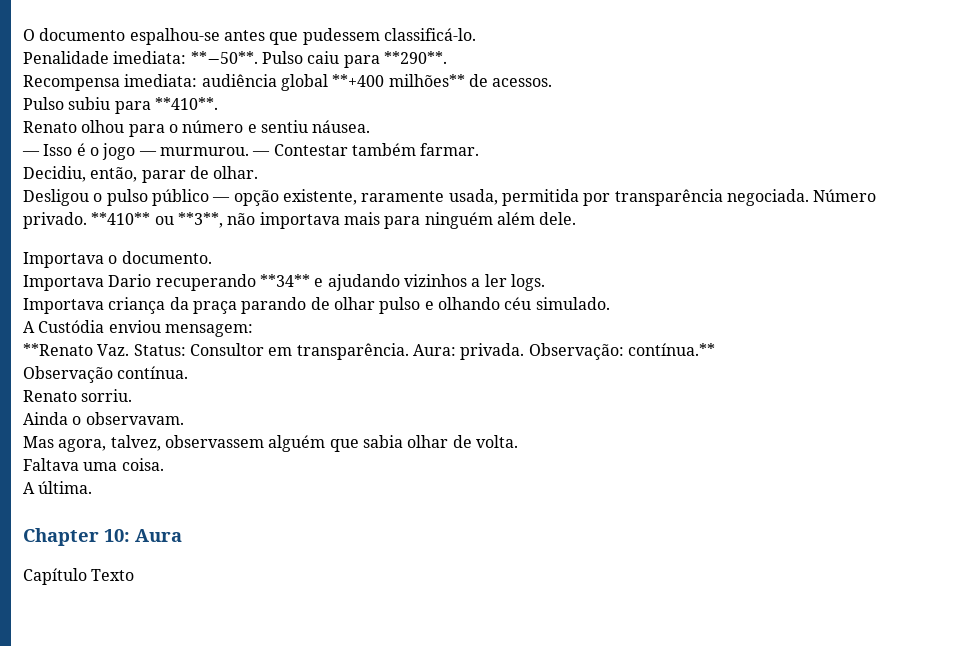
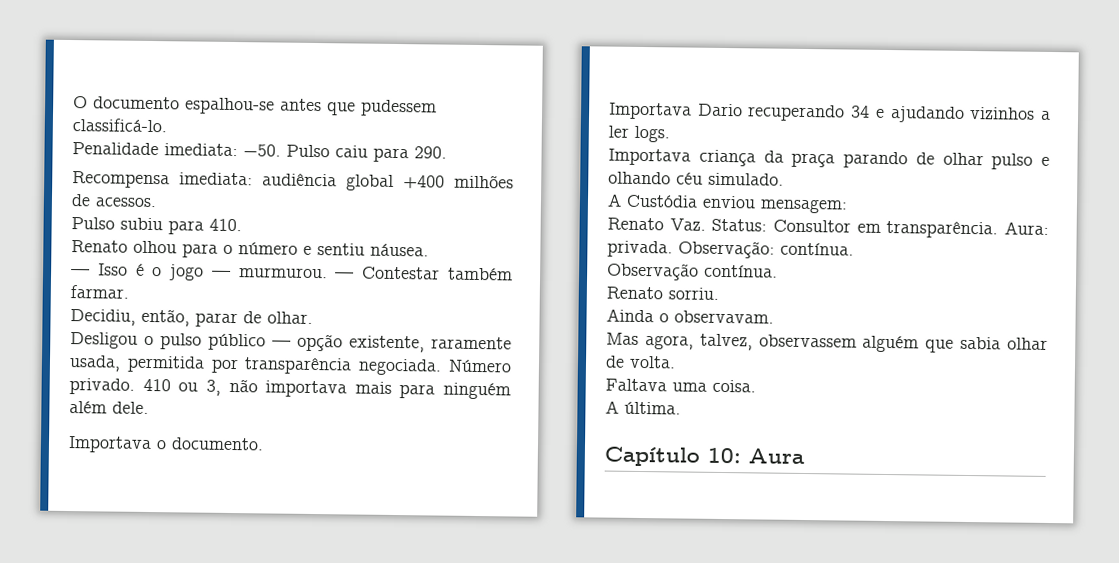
- Penalidade imediata: **−50**.
+ Penalidade imediata: −50.
- Pulso caiu para **290**.
+ Pulso caiu para 290.
- Recompensa imediata: audiência global **+400 milhões** de acessos.
+ Recompensa imediata: audiência global +400 milhões de acessos.
- Pulso subiu para **410**.
+ Pulso subiu para 410.
- **410** ou **3**, não importava mais para ninguém além dele.
+ 410 ou 3, não importava mais para ninguém além dele.
- Importava Dario recuperando **34** e ajudando vizinhos a ler logs.
+ Importava Dario recuperando 34 e ajudando vizinhos a ler logs.
- **Renato Vaz. Status: Consultor em transparência.
+ Renato Vaz. Status: Consultor em transparência.
- Observação: contínua.**
+ Observação: contínua.
- Chapter 10: Aura
+ Capítulo 10: Aura
- Capítulo Texto

